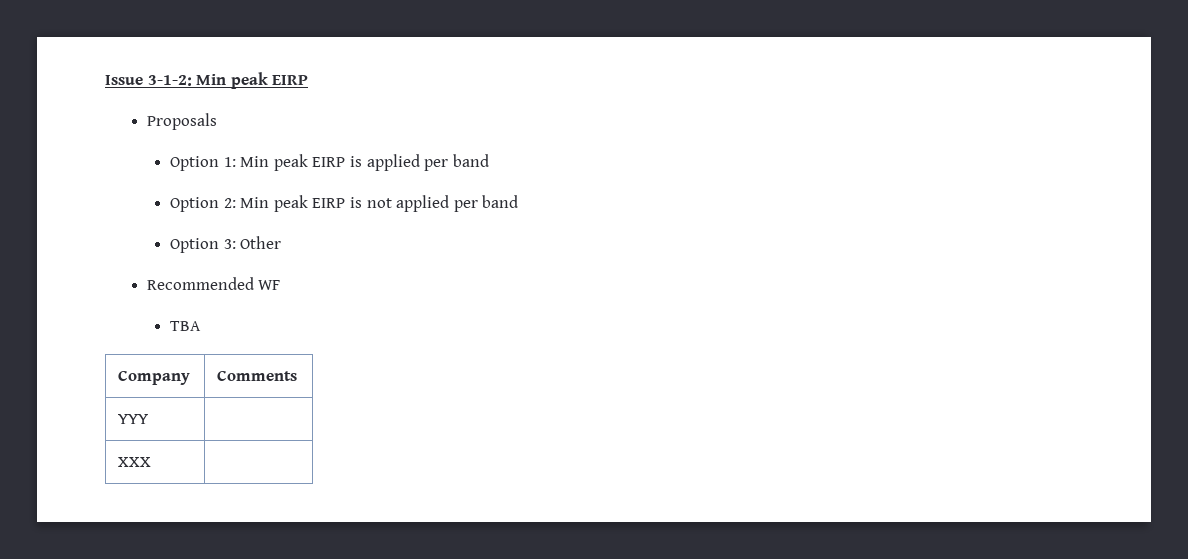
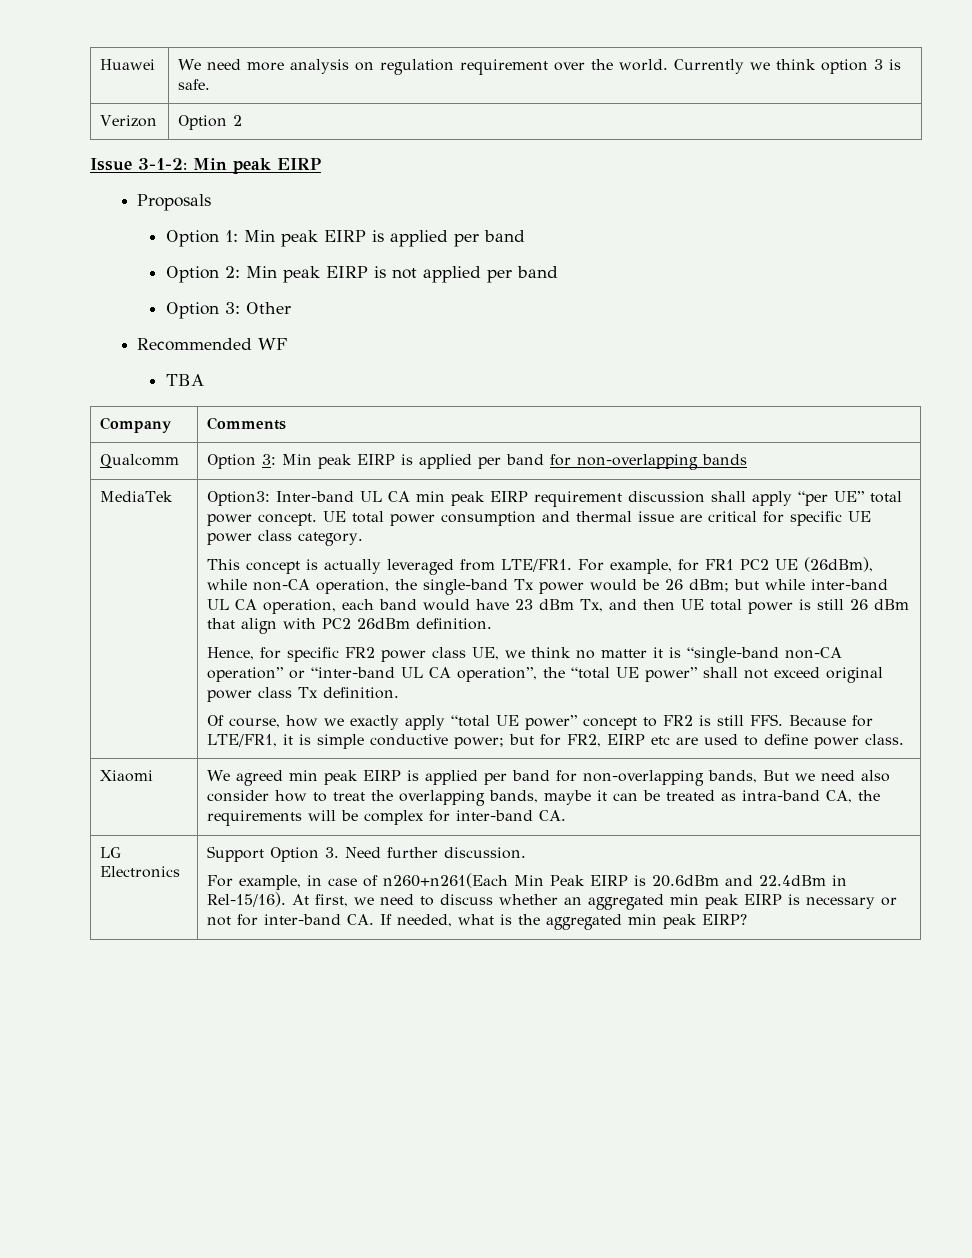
+ Huawei | We need more analysis on regulation requirement over the world. Currently we think option 3 is safe.
+ Verizon | Option 2
- YYY |
- XXX |
+ Qualcomm | Option 3: Min peak EIRP is applied per band for non-overlapping bands
+ MediaTek | Option3: Inter-band UL CA min peak EIRP requirement discussion shall apply “per UE” total power concept. UE total power consumption and thermal issue are critical for specific UE power class category.
+ This concept is actually leveraged from LTE/FR1. For example, for FR1 PC2 UE (26dBm), while non-CA operation, the single-band Tx power would be 26 dBm; but while inter-band UL CA operation, each band would have 23 dBm Tx, and then UE total power is still 26 dBm that align with PC2 26dBm definition.
+ Hence, for specific FR2 power class UE, we think no matter it is “single-band non-CA operation” or “inter-band UL CA operation”, the “total UE power” shall not exceed original power class Tx definition.
+ Of course, how we exactly apply “total UE power” concept to FR2 is still FFS. Because for LTE/FR1, it is simple conductive power; but for FR2, EIRP etc are used to define power class.
+ Xiaomi | We agreed min peak EIRP is applied per band for non-overlapping bands, But we need also consider how to treat the overlapping bands, maybe it can be treated as intra-band CA, the requirements will be complex for inter-band CA.
+ LG Electronics | Support Option 3. Need further discussion.
+ For example, in case of n260+n261(Each Min Peak EIRP is 20.6dBm and 22.4dBm in Rel-15/16). At first, we need to discuss whether an aggregated min peak EIRP is necessary or not for inter-band CA. If needed, what is the aggregated min peak EIRP?

